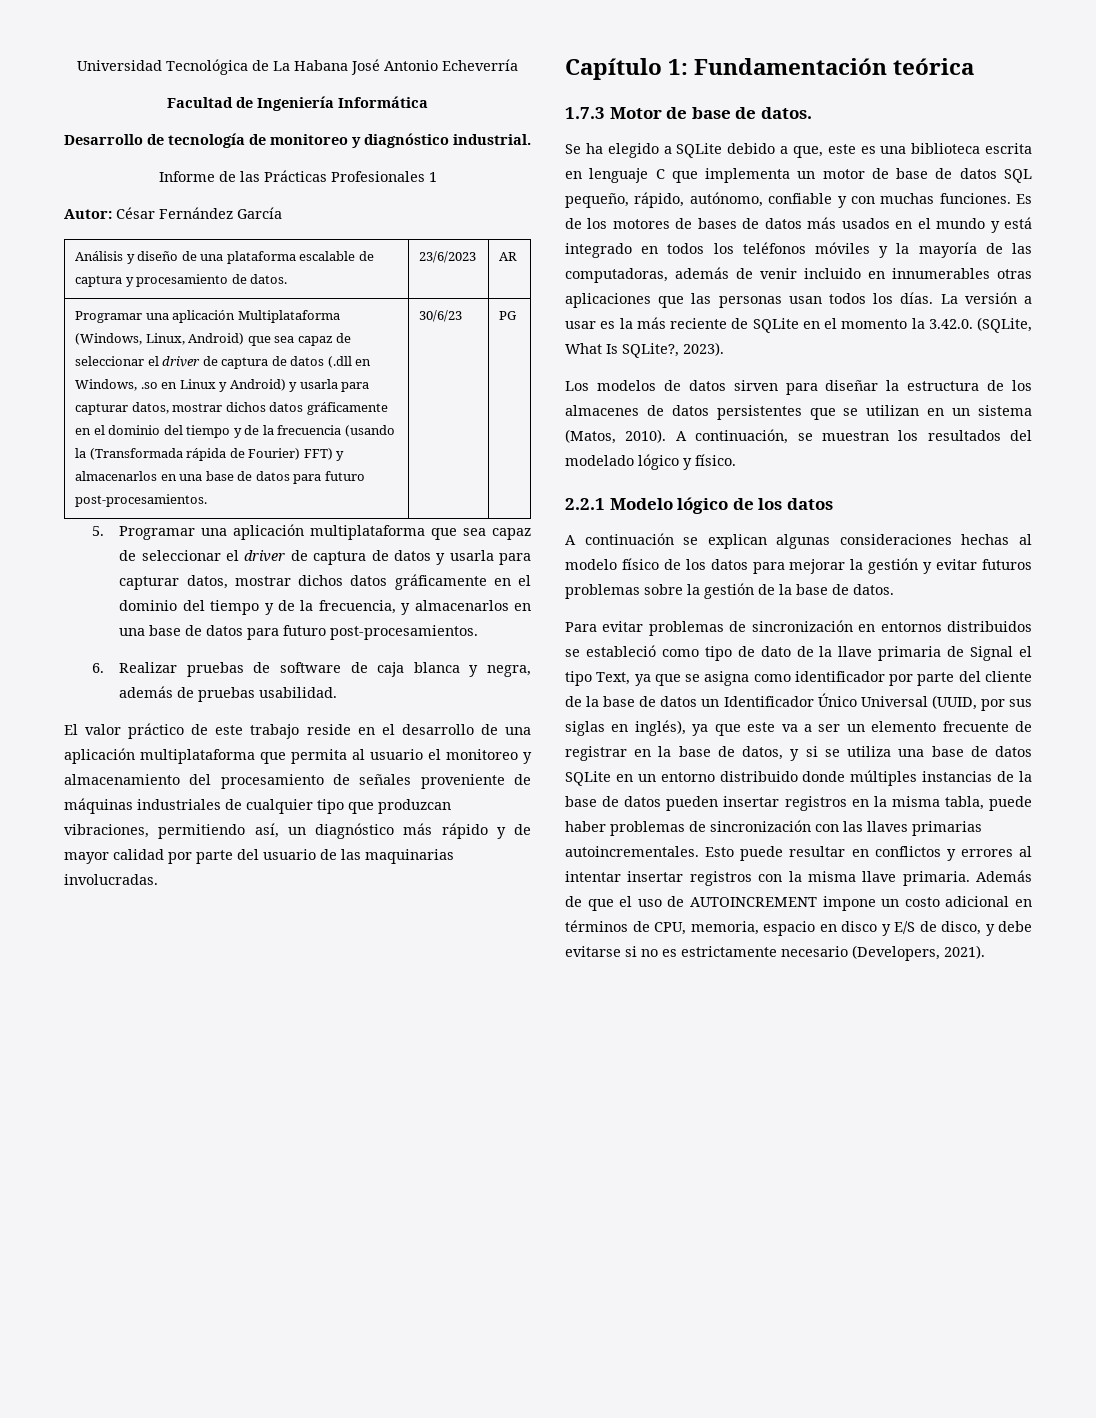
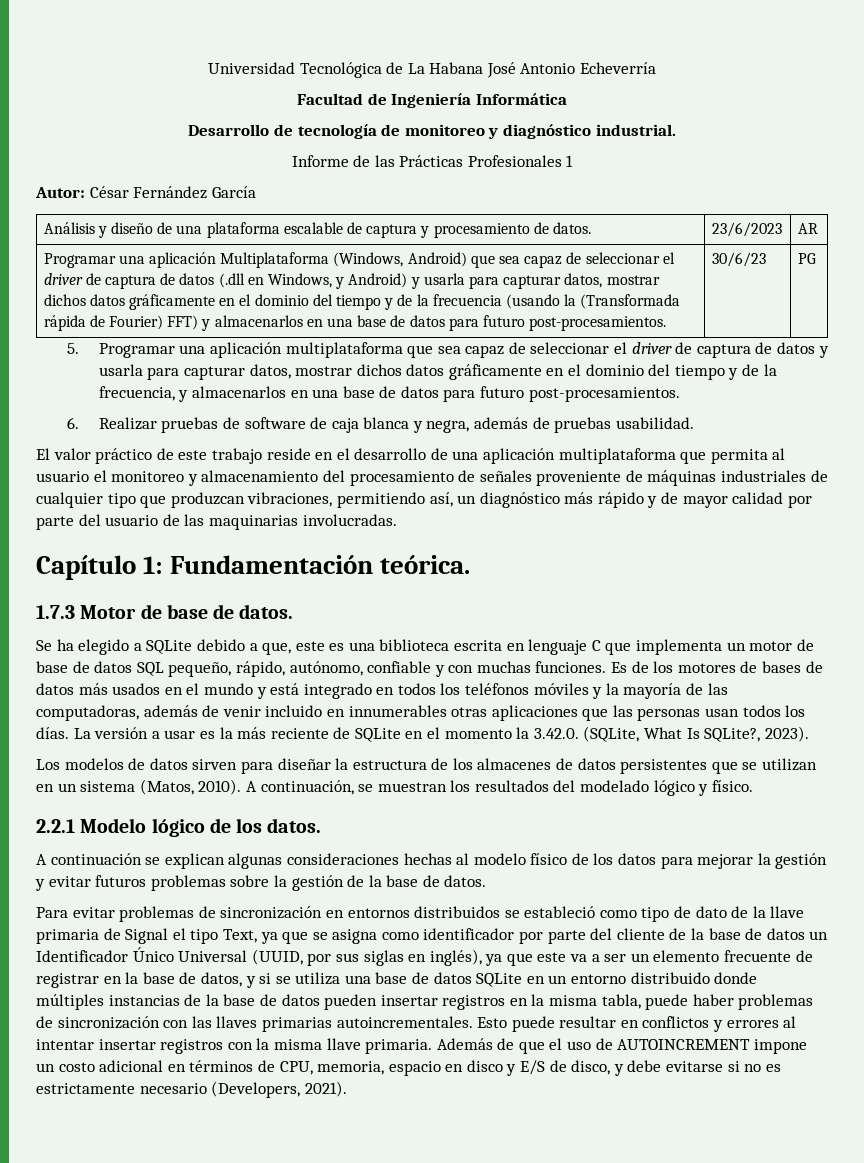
- Programar una aplicación Multiplataforma (Windows, Linux, Android) que sea capaz de seleccionar el driver de captura de datos (.dll en Windows, .so en Linux y Android) y usarla para capturar datos, mostrar dichos datos gráficamente en el dominio del tiempo y de la frecuencia (usando la (Transformada rápida de Fourier) FFT) y almacenarlos en una base de datos para futuro post-procesamientos.
+ Programar una aplicación Multiplataforma (Windows, Android) que sea capaz de seleccionar el driver de captura de datos (.dll en Windows, y Android) y usarla para capturar datos, mostrar dichos datos gráficamente en el dominio del tiempo y de la frecuencia (usando la (Transformada rápida de Fourier) FFT) y almacenarlos en una base de datos para futuro post-procesamientos.
- Capítulo 1: Fundamentación teórica
+ Capítulo 1: Fundamentación teórica.
- 2.2.1 Modelo lógico de los datos
+ 2.2.1 Modelo lógico de los datos.

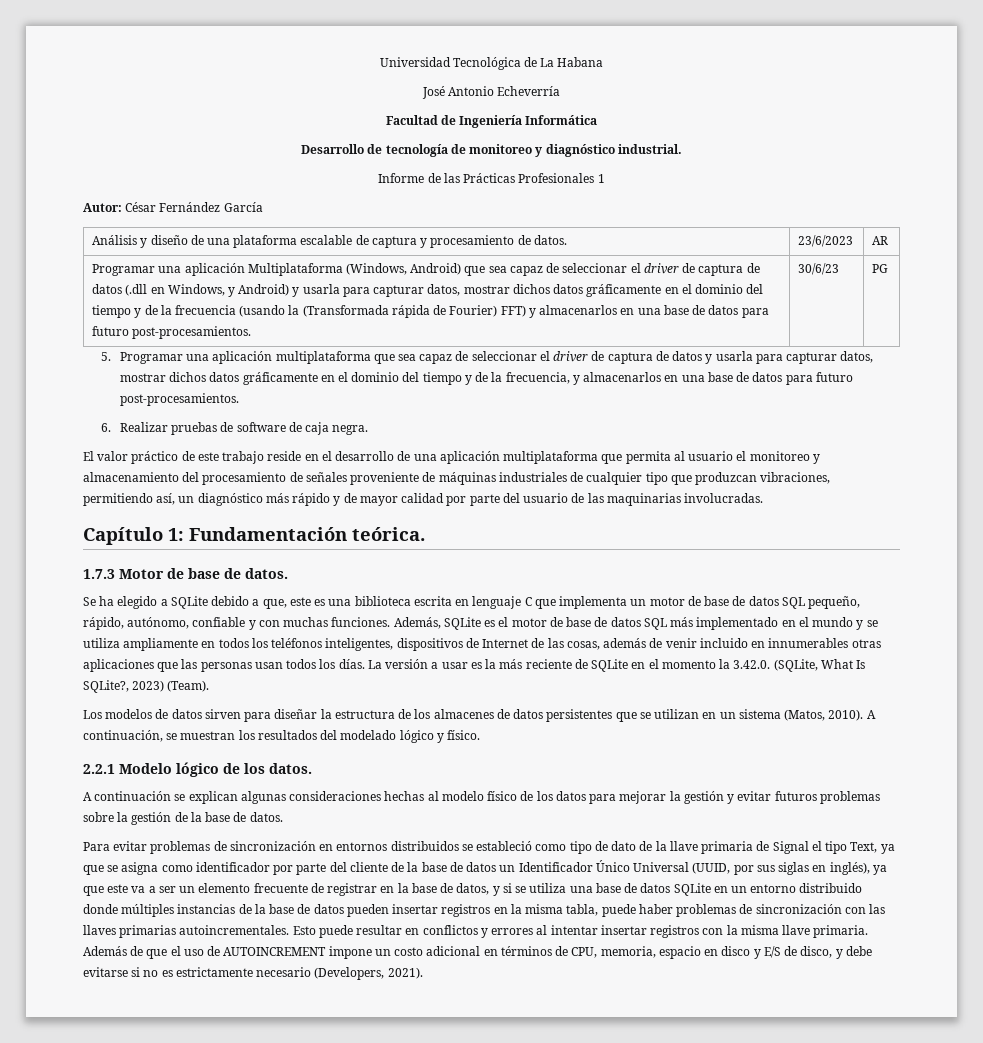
- Universidad Tecnológica de La Habana José Antonio Echeverría
+ Universidad Tecnológica de La Habana
+ José Antonio Echeverría
- 6. Realizar pruebas de software de caja blanca y negra, además de pruebas usabilidad.
+ 6. Realizar pruebas de software de caja negra.
- Es de los motores de bases de datos más usados en el mundo y está integrado en todos los teléfonos móviles y la mayoría de las computadoras, además de venir incluido en innumerables otras aplicaciones que las personas usan todos los días.
+ Además, SQLite es el motor de base de datos SQL más implementado en el mundo y se utiliza ampliamente en todos los teléfonos inteligentes, dispositivos de Internet de las cosas, además de venir incluido en innumerables otras aplicaciones que las personas usan todos los días.
- La versión a usar es la más reciente de SQLite en el momento la 3.42.0. (SQLite, What Is SQLite?, 2023).
+ La versión a usar es la más reciente de SQLite en el momento la 3.42.0. (SQLite, What Is SQLite?, 2023) (Team).

